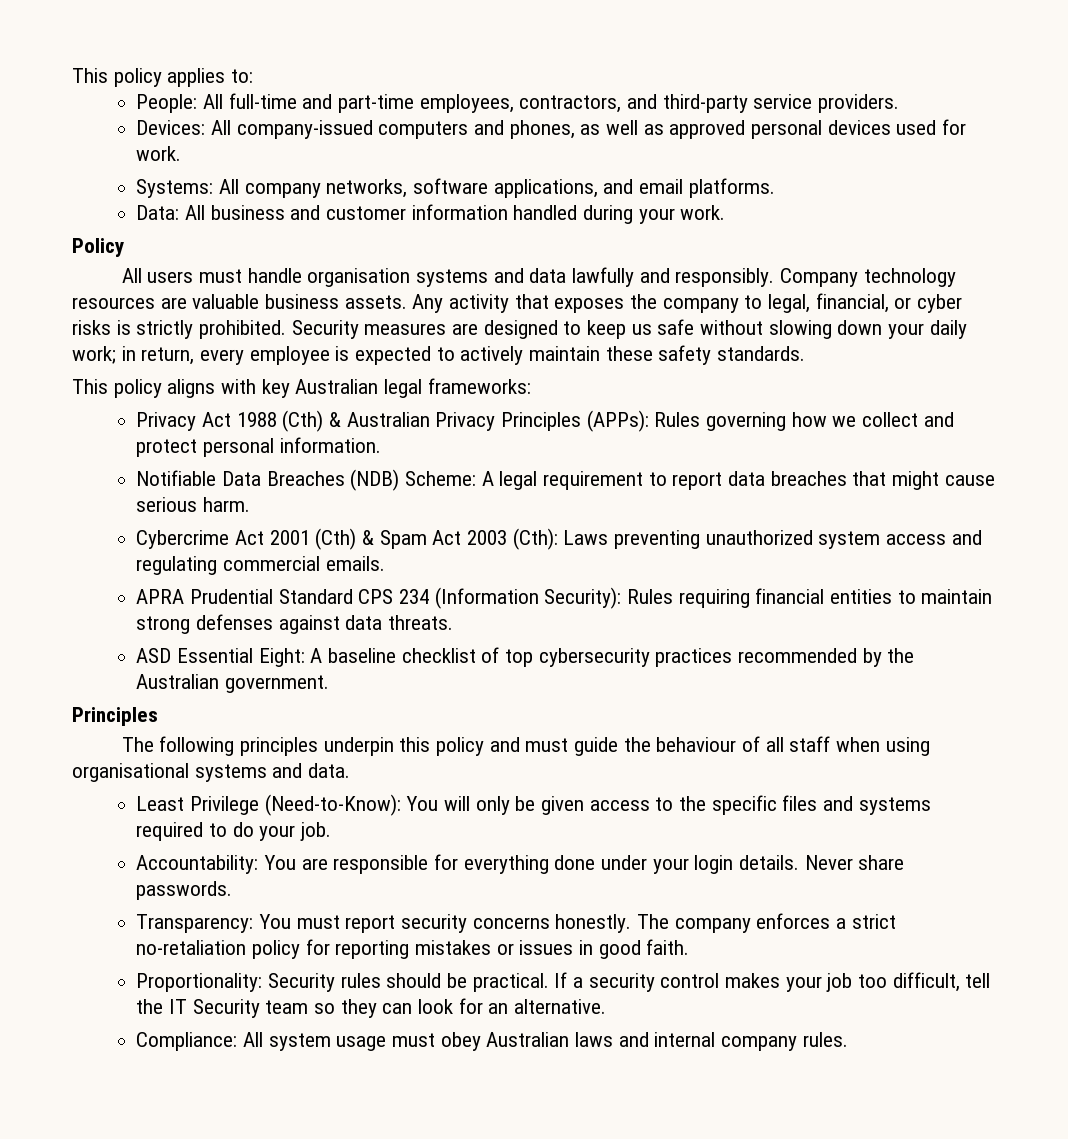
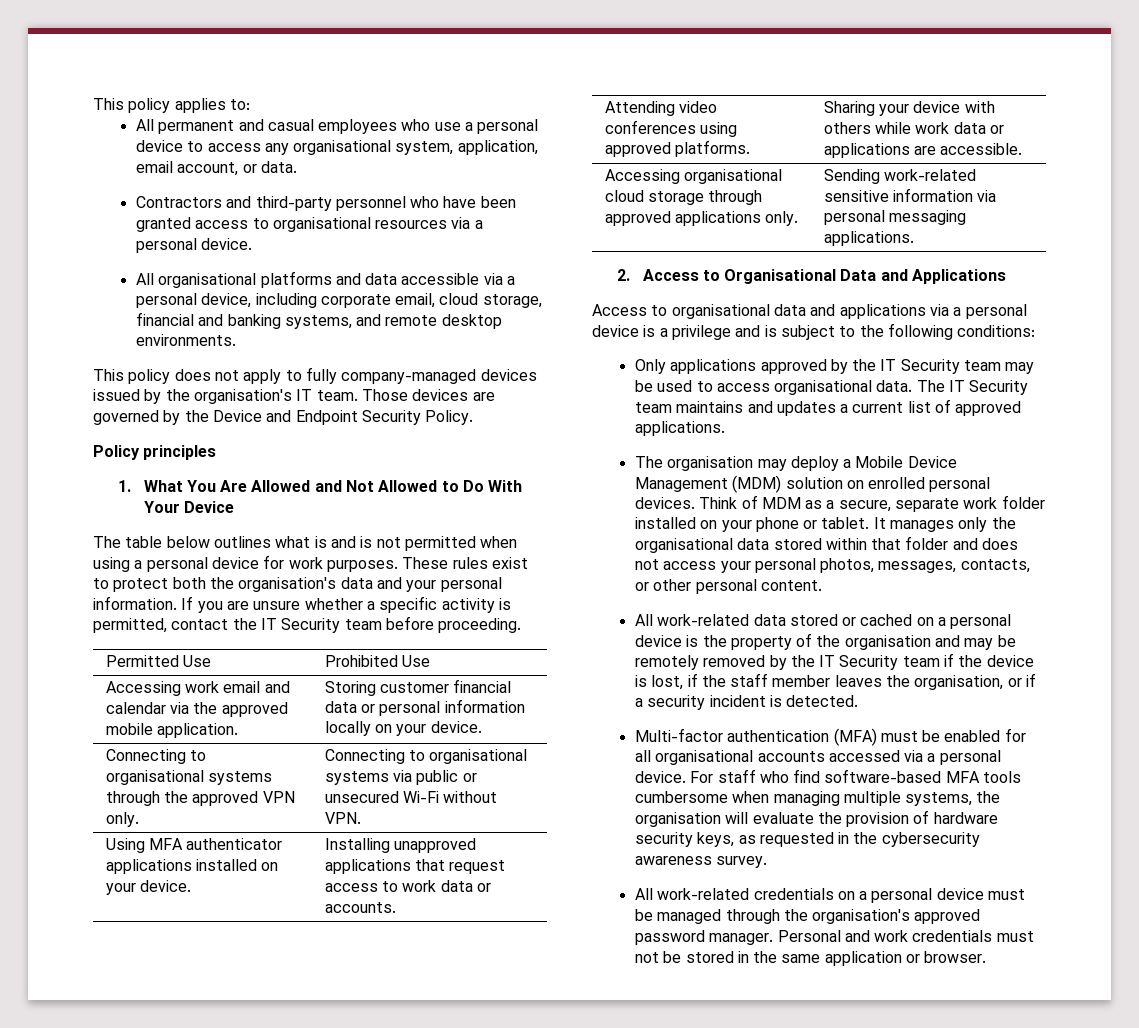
- People: All full-time and part-time employees, contractors, and third-party service providers.
- Devices: All company-issued computers and phones, as well as approved personal devices used for work.
- Systems: All company networks, software applications, and email platforms.
- Data: All business and customer information handled during your work.
- Policy
- All users must handle organisation systems and data lawfully and responsibly. Company technology resources are valuable business assets. Any activity that exposes the company to legal, financial, or cyber risks is strictly prohibited. Security measures are designed to keep us safe without slowing down your daily work; in return, every employee is expected to actively maintain these safety standards.
- This policy aligns with key Australian legal frameworks:
- Privacy Act 1988 (Cth) & Australian Privacy Principles (APPs): Rules governing how we collect and protect personal information.
- Notifiable Data Breaches (NDB) Scheme: A legal requirement to report data breaches that might cause serious harm.
- Cybercrime Act 2001 (Cth) & Spam Act 2003 (Cth): Laws preventing unauthorized system access and regulating commercial emails.
- APRA Prudential Standard CPS 234 (Information Security): Rules requiring financial entities to maintain strong defenses against data threats.
- ASD Essential Eight: A baseline checklist of top cybersecurity practices recommended by the Australian government.
- Principles
- The following principles underpin this policy and must guide the behaviour of all staff when using organisational systems and data.
- Least Privilege (Need-to-Know): You will only be given access to the specific files and systems required to do your job.
- Accountability: You are responsible for everything done under your login details. Never share passwords.
- Transparency: You must report security concerns honestly. The company enforces a strict no-retaliation policy for reporting mistakes or issues in good faith.
- Proportionality: Security rules should be practical. If a security control makes your job too difficult, tell the IT Security team so they can look for an alternative.
- Compliance: All system usage must obey Australian laws and internal company rules.
+ All permanent and casual employees who use a personal device to access any organisational system, application, email account, or data.
+ Contractors and third-party personnel who have been granted access to organisational resources via a personal device.
+ All organisational platforms and data accessible via a personal device, including corporate email, cloud storage, financial and banking systems, and remote desktop environments.
+ This policy does not apply to fully company-managed devices issued by the organisation's IT team. Those devices are governed by the Device and Endpoint Security Policy.
+ Policy principles
+ 1. What You Are Allowed and Not Allowed to Do With Your Device
+ The table below outlines what is and is not permitted when using a personal device for work purposes. These rules exist to protect both the organisation's data and your personal information. If you are unsure whether a specific activity is permitted, contact the IT Security team before proceeding.
+ Permitted Use | Prohibited Use
+ Accessing work email and calendar via the approved mobile application. | Storing customer financial data or personal information locally on your device.
+ Connecting to organisational systems through the approved VPN only. | Connecting to organisational systems via public or unsecured Wi-Fi without VPN.
+ Using MFA authenticator applications installed on your device. | Installing unapproved applications that request access to work data or accounts.
+ Attending video conferences using approved platforms. | Sharing your device with others while work data or applications are accessible.
+ Accessing organisational cloud storage through approved applications only. | Sending work-related sensitive information via personal messaging applications.
+ 2. Access to Organisational Data and Applications
+ Access to organisational data and applications via a personal device is a privilege and is subject to the following conditions:
+ Only applications approved by the IT Security team may be used to access organisational data. The IT Security team maintains and updates a current list of approved applications.
+ The organisation may deploy a Mobile Device Management (MDM) solution on enrolled personal devices. Think of MDM as a secure, separate work folder installed on your phone or tablet. It manages only the organisational data stored within that folder and does not access your personal photos, messages, contacts, or other personal content.
+ All work-related data stored or cached on a personal device is the property of the organisation and may be remotely removed by the IT Security team if the device is lost, if the staff member leaves the organisation, or if a security incident is detected.
+ Multi-factor authentication (MFA) must be enabled for all organisational accounts accessed via a personal device. For staff who find software-based MFA tools cumbersome when managing multiple systems, the organisation will evaluate the provision of hardware security keys, as requested in the cybersecurity awareness survey.
+ All work-related credentials on a personal device must be managed through the organisation's approved password manager. Personal and work credentials must not be stored in the same application or browser.

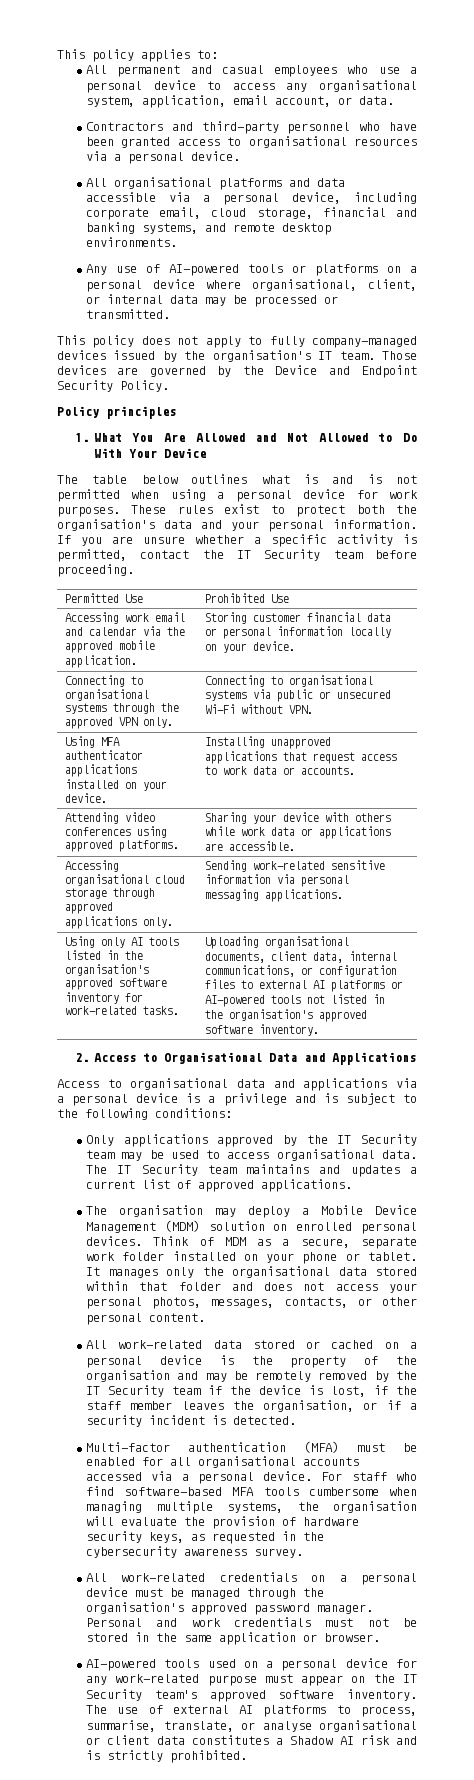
+ Any use of AI-powered tools or platforms on a personal device where organisational, client, or internal data may be processed or transmitted.
+ Using only AI tools listed in the organisation's approved software inventory for work-related tasks. | Uploading organisational documents, client data, internal communications, or configuration files to external AI platforms or AI-powered tools not listed in the organisation's approved software inventory.
+ AI-powered tools used on a personal device for any work-related purpose must appear on the IT Security team's approved software inventory. The use of external AI platforms to process, summarise, translate, or analyse organisational or client data constitutes a Shadow AI risk and is strictly prohibited.

